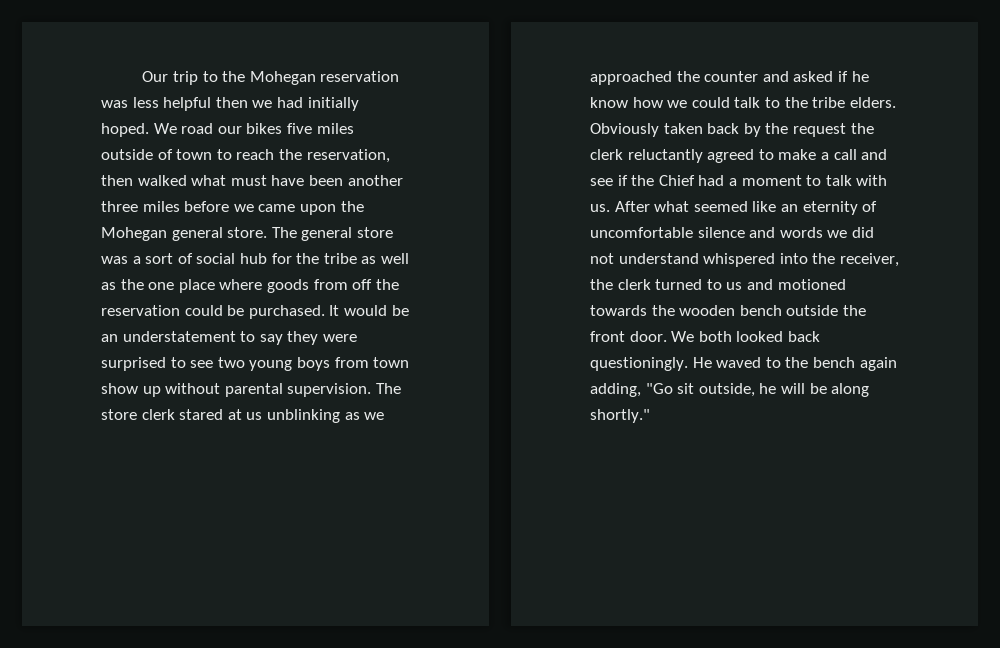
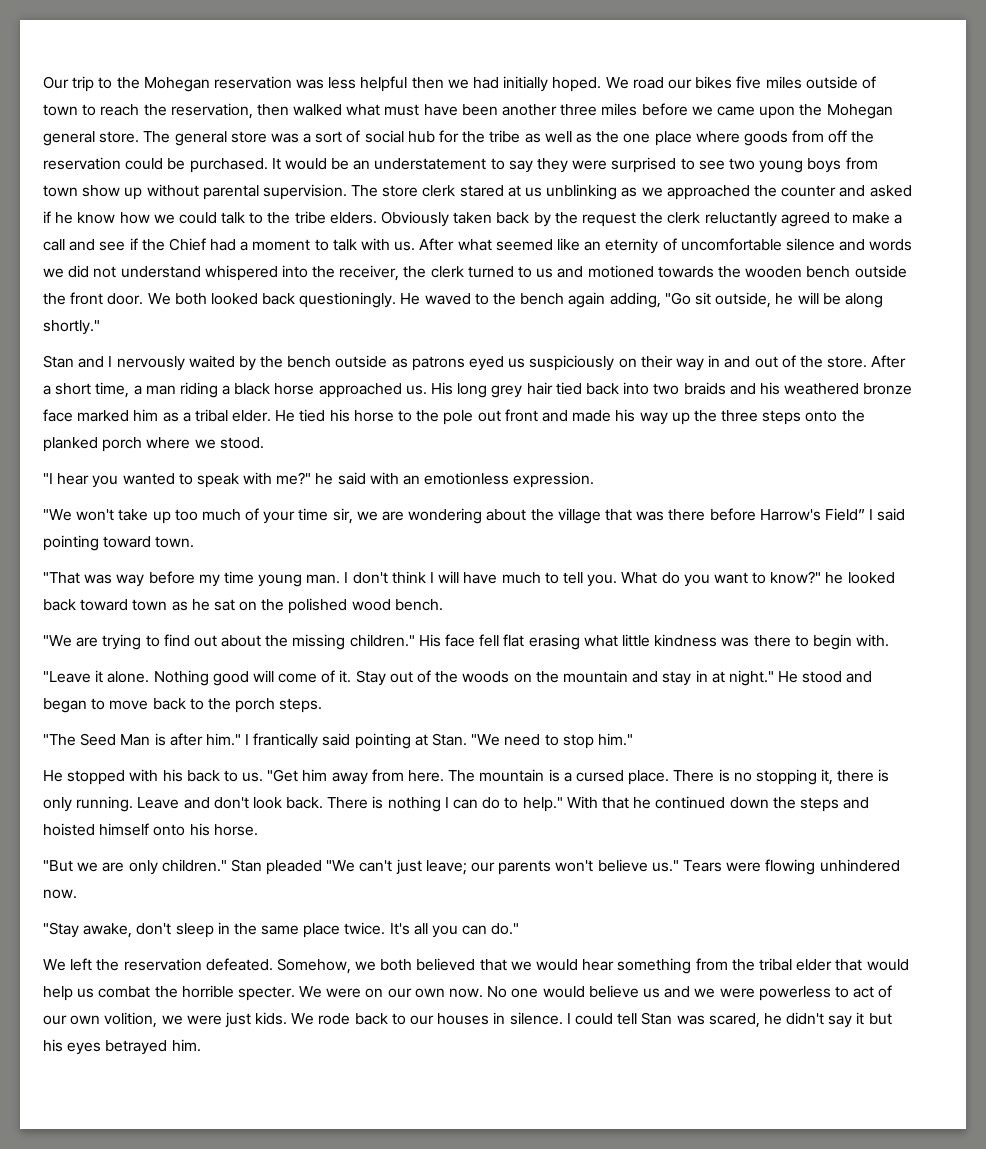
+ Stan and I nervously waited by the bench outside as patrons eyed us suspiciously on their way in and out of the store. After a short time, a man riding a black horse approached us. His long grey hair tied back into two braids and his weathered bronze face marked him as a tribal elder. He tied his horse to the pole out front and made his way up the three steps onto the planked porch where we stood.
+ "I hear you wanted to speak with me?" he said with an emotionless expression.
+ "We won't take up too much of your time sir, we are wondering about the village that was there before Harrow's Field” I said pointing toward town.
+ "That was way before my time young man. I don't think I will have much to tell you. What do you want to know?" he looked back toward town as he sat on the polished wood bench.
+ "We are trying to find out about the missing children." His face fell flat erasing what little kindness was there to begin with.
+ "Leave it alone. Nothing good will come of it. Stay out of the woods on the mountain and stay in at night." He stood and began to move back to the porch steps.
+ "The Seed Man is after him." I frantically said pointing at Stan. "We need to stop him."
+ He stopped with his back to us. "Get him away from here. The mountain is a cursed place. There is no stopping it, there is only running. Leave and don't look back. There is nothing I can do to help." With that he continued down the steps and hoisted himself onto his horse.
+ "But we are only children." Stan pleaded "We can't just leave; our parents won't believe us." Tears were flowing unhindered now.
+ "Stay awake, don't sleep in the same place twice. It's all you can do."
+ We left the reservation defeated. Somehow, we both believed that we would hear something from the tribal elder that would help us combat the horrible specter. We were on our own now. No one would believe us and we were powerless to act of our own volition, we were just kids. We rode back to our houses in silence. I could tell Stan was scared, he didn't say it but his eyes betrayed him.

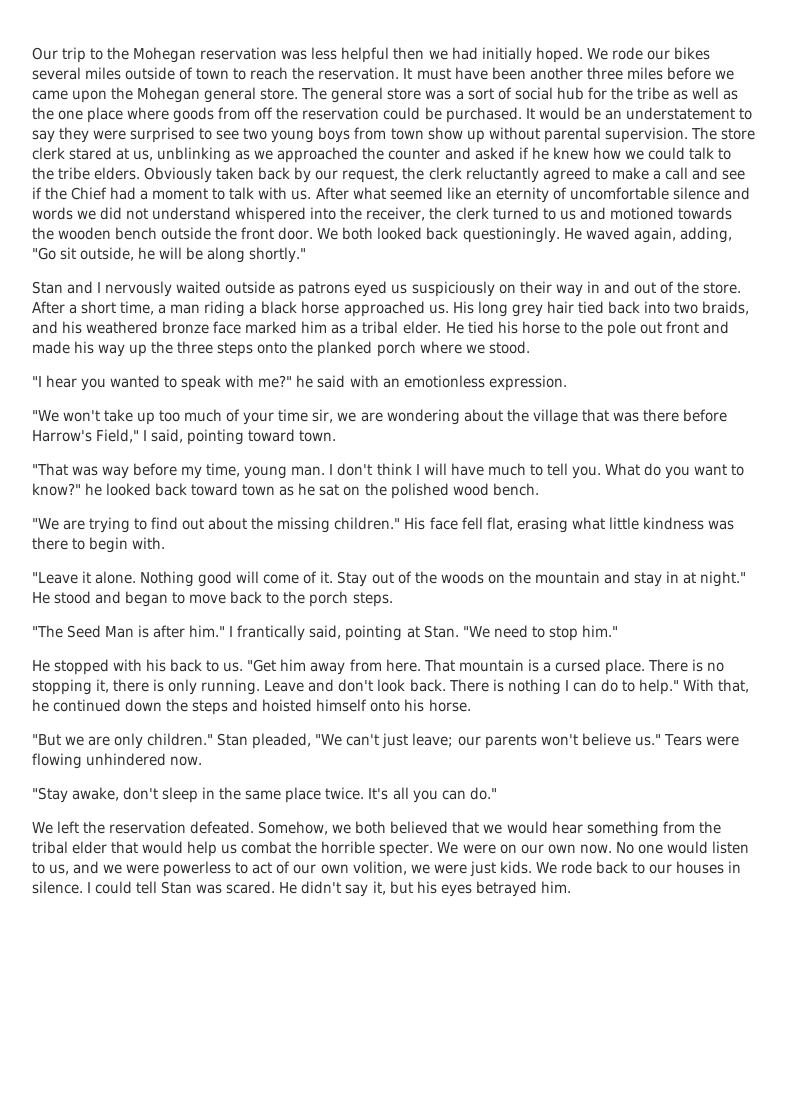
- We road our bikes five miles outside of town to reach the reservation, then walked what must have been another three miles before we came upon the Mohegan general store.
+ We rode our bikes several miles outside of town to reach the reservation. It must have been another three miles before we came upon the Mohegan general store.
- The store clerk stared at us unblinking as we approached the counter and asked if he know how we could talk to the tribe elders.
+ The store clerk stared at us, unblinking as we approached the counter and asked if he knew how we could talk to the tribe elders.
- Obviously taken back by the request the clerk reluctantly agreed to make a call and see if the Chief had a moment to talk with us.
+ Obviously taken back by our request, the clerk reluctantly agreed to make a call and see if the Chief had a moment to talk with us.
- He waved to the bench again adding, "Go sit outside, he will be along shortly."
+ He waved again, adding, "Go sit outside, he will be along shortly."
- Stan and I nervously waited by the bench outside as patrons eyed us suspiciously on their way in and out of the store.
+ Stan and I nervously waited outside as patrons eyed us suspiciously on their way in and out of the store.
- His long grey hair tied back into two braids and his weathered bronze face marked him as a tribal elder.
+ His long grey hair tied back into two braids, and his weathered bronze face marked him as a tribal elder.
- "We won't take up too much of your time sir, we are wondering about the village that was there before Harrow's Field” I said pointing toward town.
+ "We won't take up too much of your time sir, we are wondering about the village that was there before Harrow's Field," I said, pointing toward town.
- "That was way before my time young man.
+ "That was way before my time, young man.
- His face fell flat erasing what little kindness was there to begin with.
+ His face fell flat, erasing what little kindness was there to begin with.
- I frantically said pointing at Stan.
+ I frantically said, pointing at Stan.
- The mountain is a cursed place.
+ That mountain is a cursed place.
- With that he continued down the steps and hoisted himself onto his horse.
+ With that, he continued down the steps and hoisted himself onto his horse.
- Stan pleaded "We can't just leave; our parents won't believe us."
+ Stan pleaded, "We can't just leave; our parents won't believe us."
- No one would believe us and we were powerless to act of our own volition, we were just kids.
+ No one would listen to us, and we were powerless to act of our own volition, we were just kids.
- I could tell Stan was scared, he didn't say it but his eyes betrayed him.
+ I could tell Stan was scared. He didn't say it, but his eyes betrayed him.

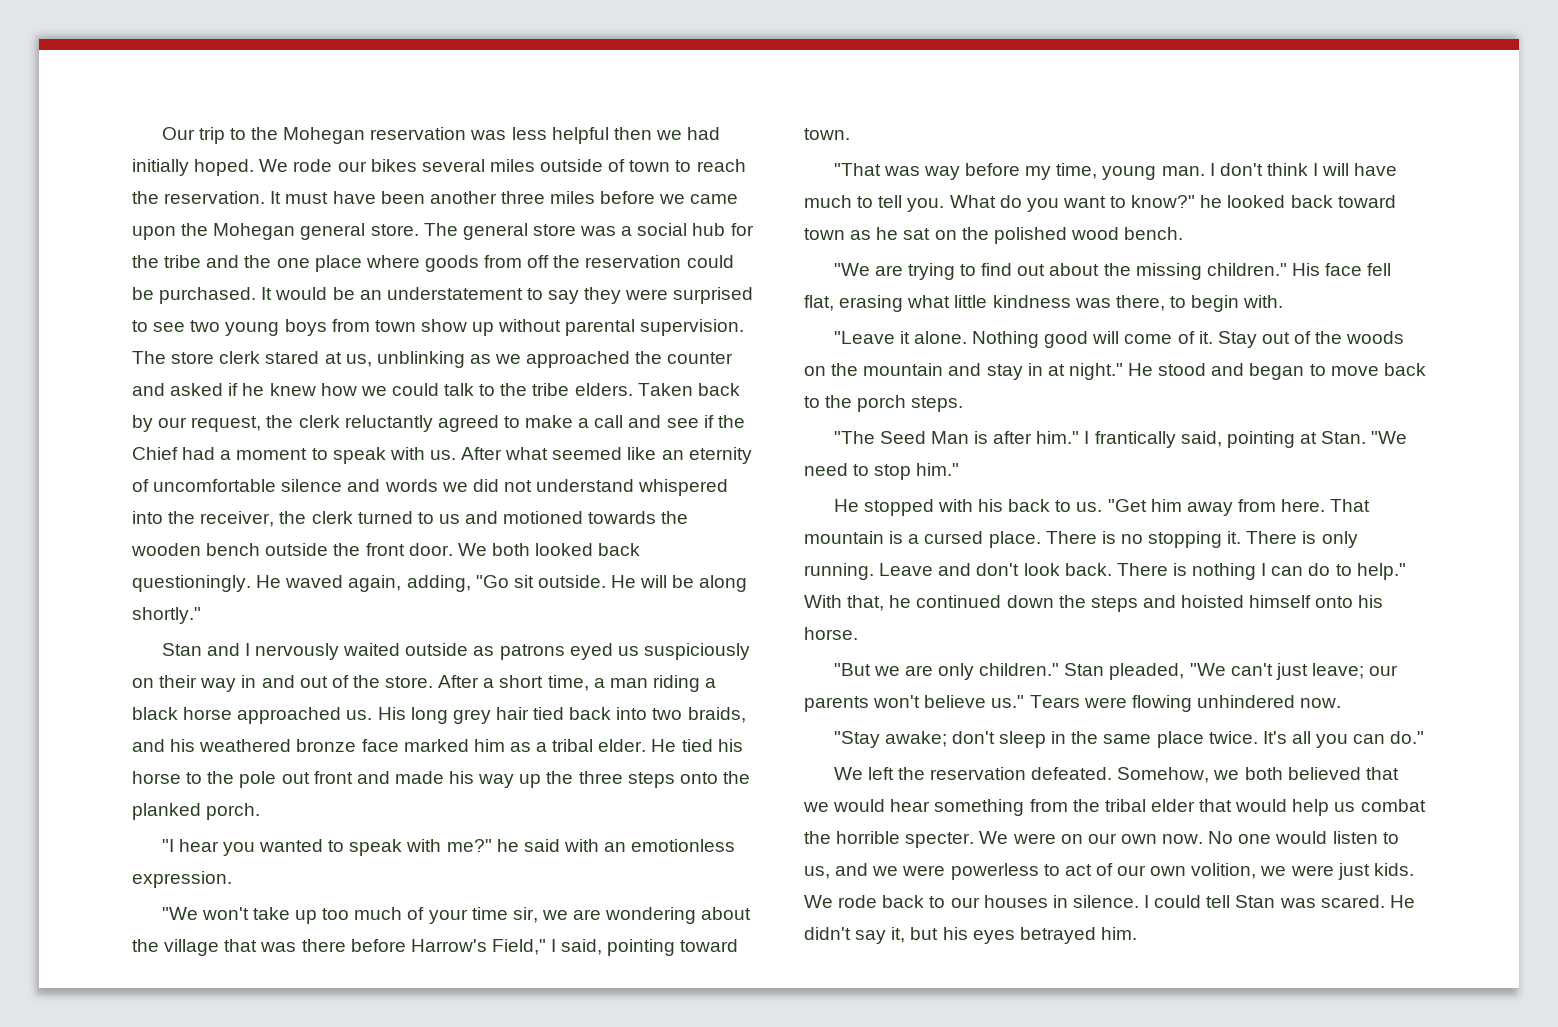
- The general store was a sort of social hub for the tribe as well as the one place where goods from off the reservation could be purchased.
+ The general store was a social hub for the tribe and the one place where goods from off the reservation could be purchased.
- Obviously taken back by our request, the clerk reluctantly agreed to make a call and see if the Chief had a moment to talk with us.
+ Taken back by our request, the clerk reluctantly agreed to make a call and see if the Chief had a moment to speak with us.
- He waved again, adding, "Go sit outside, he will be along shortly."
+ He waved again, adding, "Go sit outside. He will be along shortly."
- He tied his horse to the pole out front and made his way up the three steps onto the planked porch where we stood.
+ He tied his horse to the pole out front and made his way up the three steps onto the planked porch.
- His face fell flat, erasing what little kindness was there to begin with.
+ His face fell flat, erasing what little kindness was there, to begin with.
- There is no stopping it, there is only running.
+ There is no stopping it. There is only running.
- "Stay awake, don't sleep in the same place twice.
+ "Stay awake; don't sleep in the same place twice.

